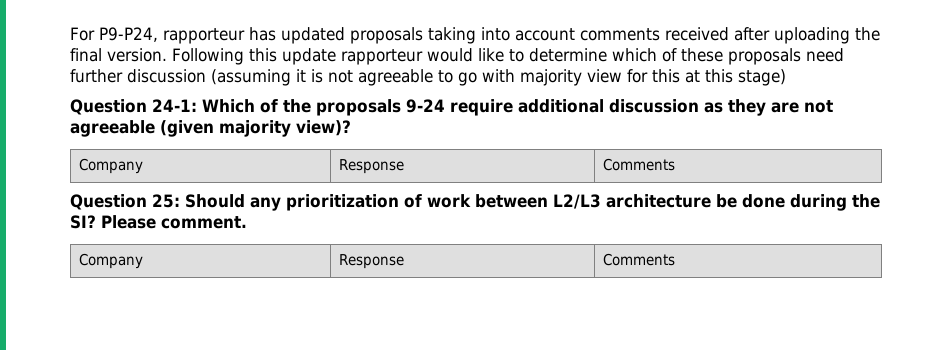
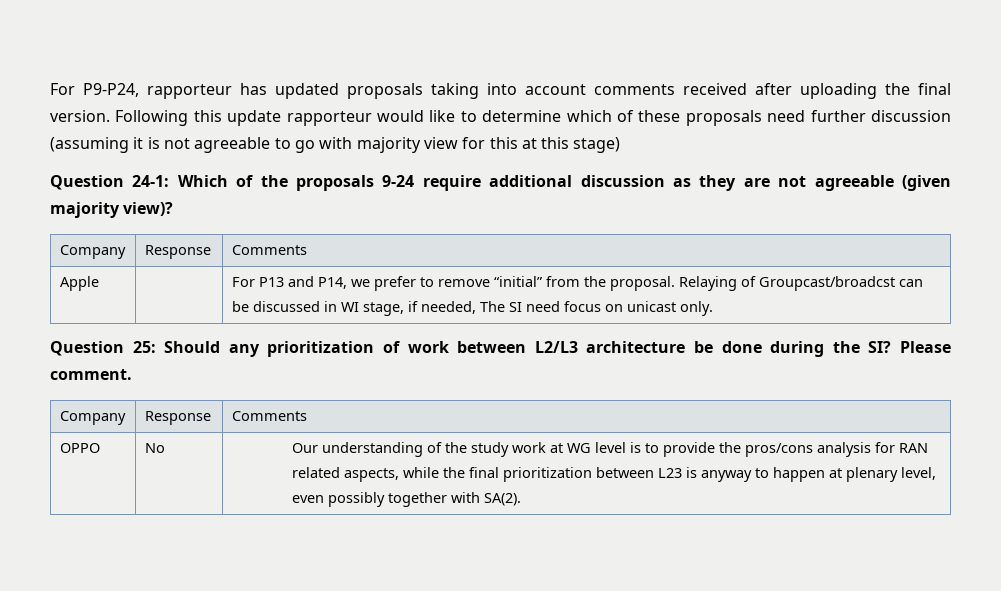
+ Apple | | For P13 and P14, we prefer to remove “initial” from the proposal. Relaying of Groupcast/broadcst can be discussed in WI stage, if needed, The SI need focus on unicast only.
+ OPPO | No | Our understanding of the study work at WG level is to provide the pros/cons analysis for RAN related aspects, while the final prioritization between L23 is anyway to happen at plenary level, even possibly together with SA(2).

